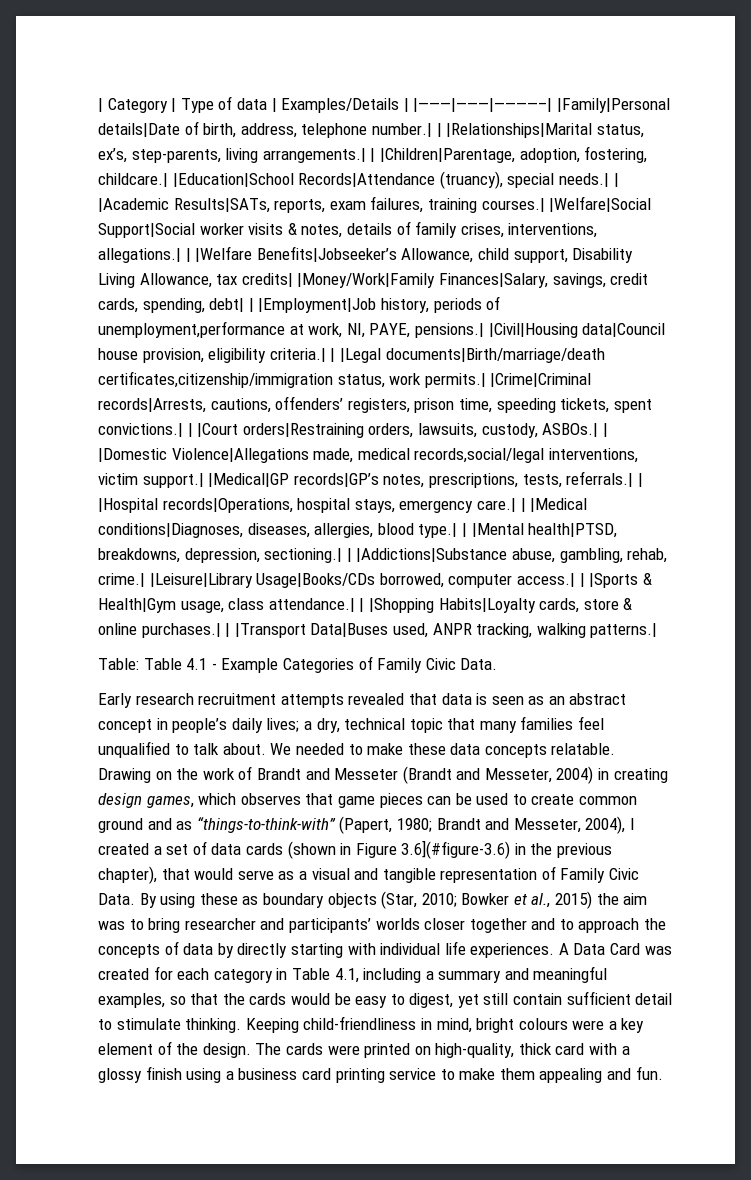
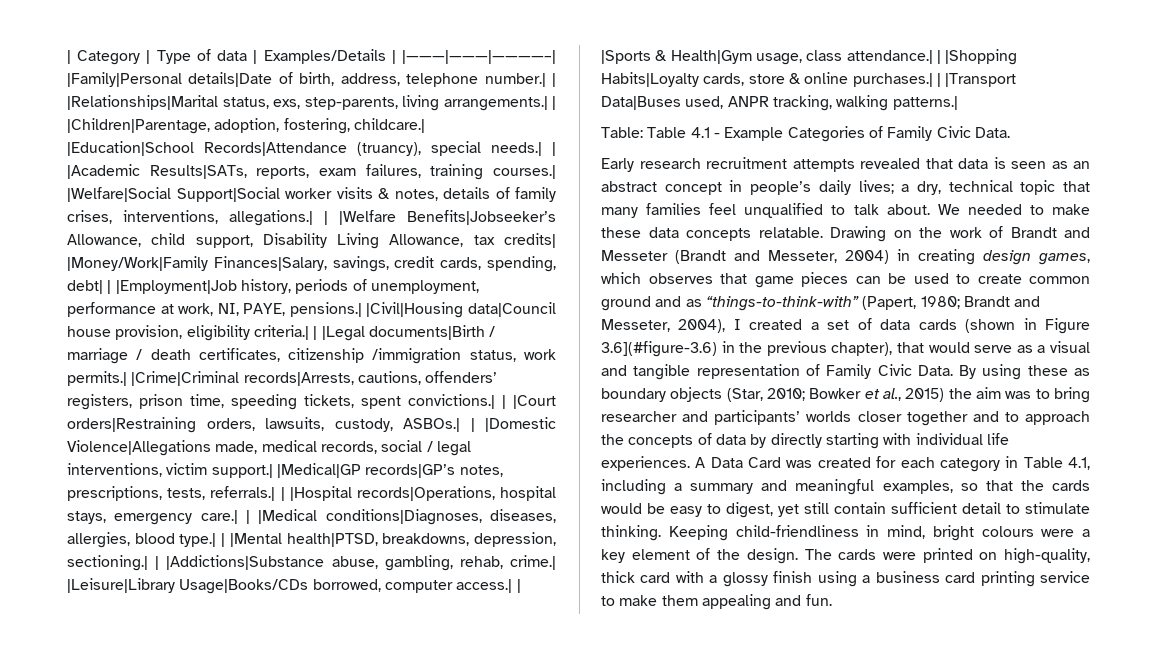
- | Category | Type of data | Examples/Details | |———|———|————–| |Family|Personal details|Date of birth, address, telephone number.| | |Relationships|Marital status, ex’s, step-parents, living arrangements.| | |Children|Parentage, adoption, fostering, childcare.| |Education|School Records|Attendance (truancy), special needs.| | |Academic Results|SATs, reports, exam failures, training courses.| |Welfare|Social Support|Social worker visits & notes, details of family crises, interventions, allegations.| | |Welfare Benefits|Jobseeker’s Allowance, child support, Disability Living Allowance, tax credits| |Money/Work|Family Finances|Salary, savings, credit cards, spending, debt| | |Employment|Job history, periods of unemployment,performance at work, NI, PAYE, pensions.| |Civil|Housing data|Council house provision, eligibility criteria.| | |Legal documents|Birth/marriage/death certificates,citizenship/immigration status, work permits.| |Crime|Criminal records|Arrests, cautions, offenders’ registers, prison time, speeding tickets, spent convictions.| | |Court orders|Restraining orders, lawsuits, custody, ASBOs.| | |Domestic Violence|Allegations made, medical records,social/legal interventions, victim support.| |Medical|GP records|GP’s notes, prescriptions, tests, referrals.| | |Hospital records|Operations, hospital stays, emergency care.| | |Medical conditions|Diagnoses, diseases, allergies, blood type.| | |Mental health|PTSD, breakdowns, depression, sectioning.| | |Addictions|Substance abuse, gambling, rehab, crime.| |Leisure|Library Usage|Books/CDs borrowed, computer access.| | |Sports & Health|Gym usage, class attendance.| | |Shopping Habits|Loyalty cards, store & online purchases.| | |Transport Data|Buses used, ANPR tracking, walking patterns.|
+ | Category | Type of data | Examples/Details | |———|———|————–| |Family|Personal details|Date of birth, address, telephone number.| | |Relationships|Marital status, exs, step-parents, living arrangements.| | |Children|Parentage, adoption, fostering, childcare.| |Education|School Records|Attendance (truancy), special needs.| | |Academic Results|SATs, reports, exam failures, training courses.| |Welfare|Social Support|Social worker visits & notes, details of family crises, interventions, allegations.| | |Welfare Benefits|Jobseeker’s Allowance, child support, Disability Living Allowance, tax credits| |Money/Work|Family Finances|Salary, savings, credit cards, spending, debt| | |Employment|Job history, periods of unemployment, performance at work, NI, PAYE, pensions.| |Civil|Housing data|Council house provision, eligibility criteria.| | |Legal documents|Birth / marriage / death certificates, citizenship /immigration status, work permits.| |Crime|Criminal records|Arrests, cautions, offenders’ registers, prison time, speeding tickets, spent convictions.| | |Court orders|Restraining orders, lawsuits, custody, ASBOs.| | |Domestic Violence|Allegations made, medical records, social / legal interventions, victim support.| |Medical|GP records|GP’s notes, prescriptions, tests, referrals.| | |Hospital records|Operations, hospital stays, emergency care.| | |Medical conditions|Diagnoses, diseases, allergies, blood type.| | |Mental health|PTSD, breakdowns, depression, sectioning.| | |Addictions|Substance abuse, gambling, rehab, crime.| |Leisure|Library Usage|Books/CDs borrowed, computer access.| | |Sports & Health|Gym usage, class attendance.| | |Shopping Habits|Loyalty cards, store & online purchases.| | |Transport Data|Buses used, ANPR tracking, walking patterns.|

